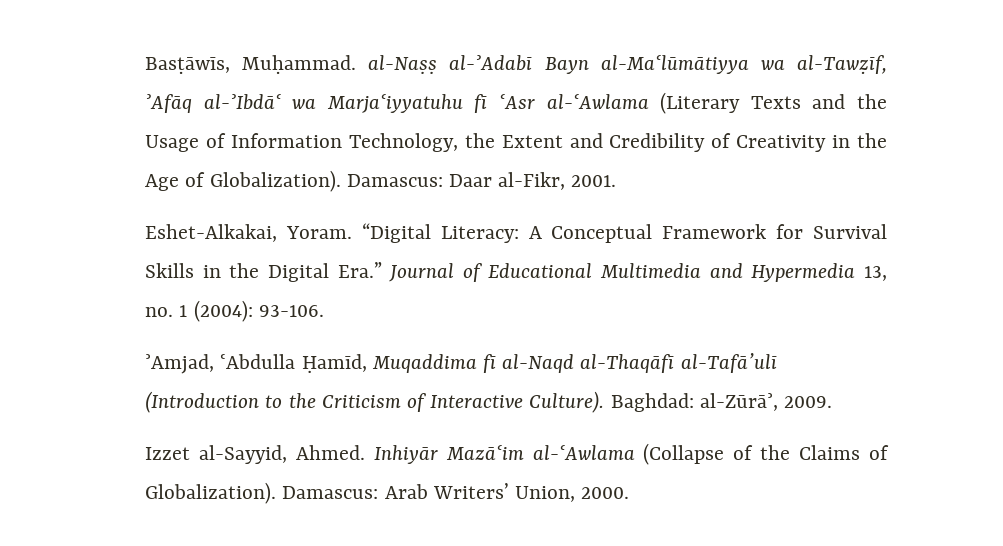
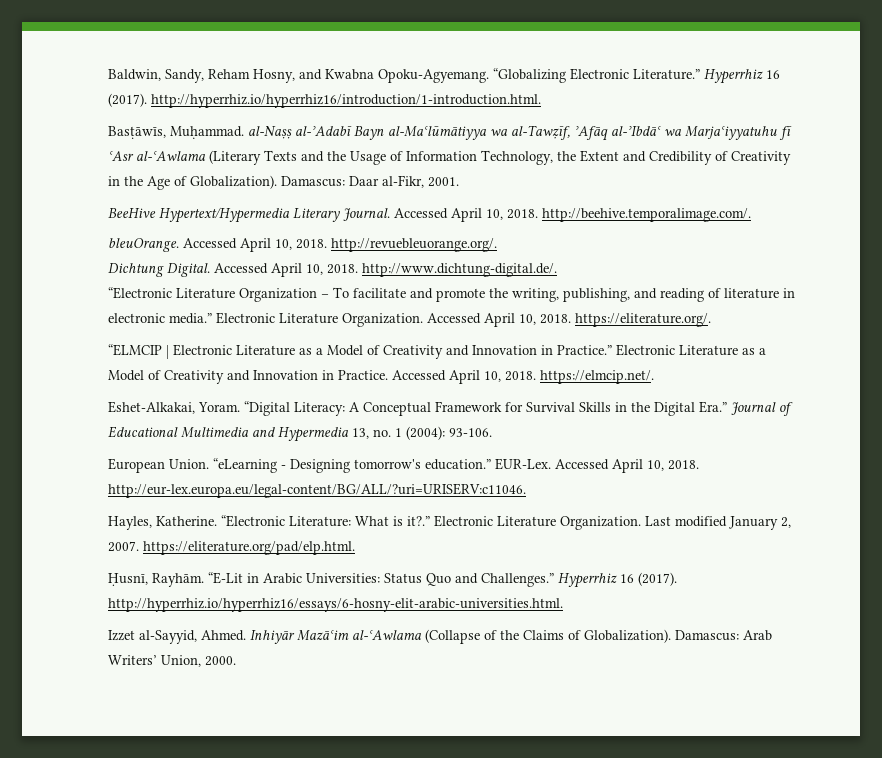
+ Baldwin, Sandy, Reham Hosny, and Kwabna Opoku-Agyemang. “Globalizing Electronic Literature.” Hyperrhiz 16 (2017). http://hyperrhiz.io/hyperrhiz16/introduction/1-introduction.html.
+ BeeHive Hypertext/Hypermedia Literary Journal. Accessed April 10, 2018. http://beehive.temporalimage.com/.
+ bleuOrange. Accessed April 10, 2018. http://revuebleuorange.org/.
+ Dichtung Digital. Accessed April 10, 2018. http://www.dichtung-digital.de/.
+ “Electronic Literature Organization – To facilitate and promote the writing, publishing, and reading of literature in electronic media.” Electronic Literature Organization. Accessed April 10, 2018. https://eliterature.org/.
+ “ELMCIP | Electronic Literature as a Model of Creativity and Innovation in Practice.” Electronic Literature as a Model of Creativity and Innovation in Practice. Accessed April 10, 2018. https://elmcip.net/.
- ʾAmjad, ʿAbdulla Ḥamīd, Muqaddima fī al-Naqd al-Thaqāfī al-Tafā’ulī (Introduction to the Criticism of Interactive Culture). Baghdad: al-Zūrāʾ, 2009.
+ European Union. “eLearning - Designing tomorrow's education.” EUR-Lex. Accessed April 10, 2018. http://eur-lex.europa.eu/legal-content/BG/ALL/?uri=URISERV:c11046.
+ Hayles, Katherine. “Electronic Literature: What is it?.” Electronic Literature Organization. Last modified January 2, 2007. https://eliterature.org/pad/elp.html.
+ Ḥusnī, Rayhām. “E-Lit in Arabic Universities: Status Quo and Challenges.” Hyperrhiz 16 (2017). http://hyperrhiz.io/hyperrhiz16/essays/6-hosny-elit-arabic-universities.html.

